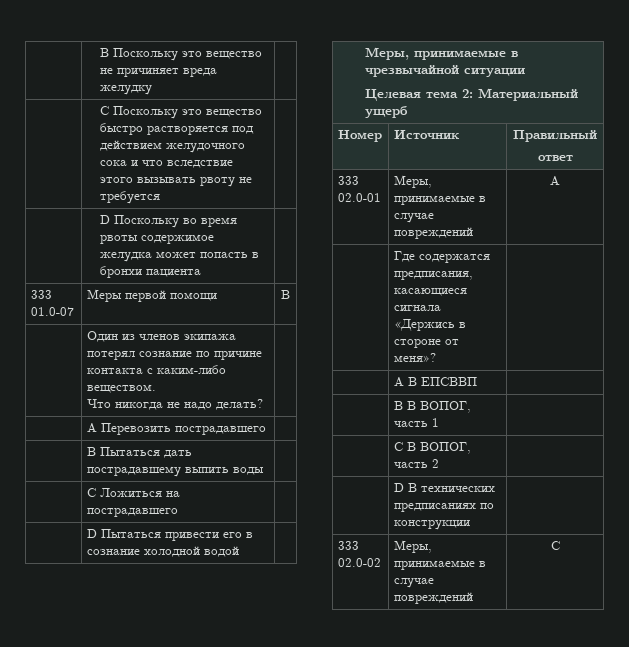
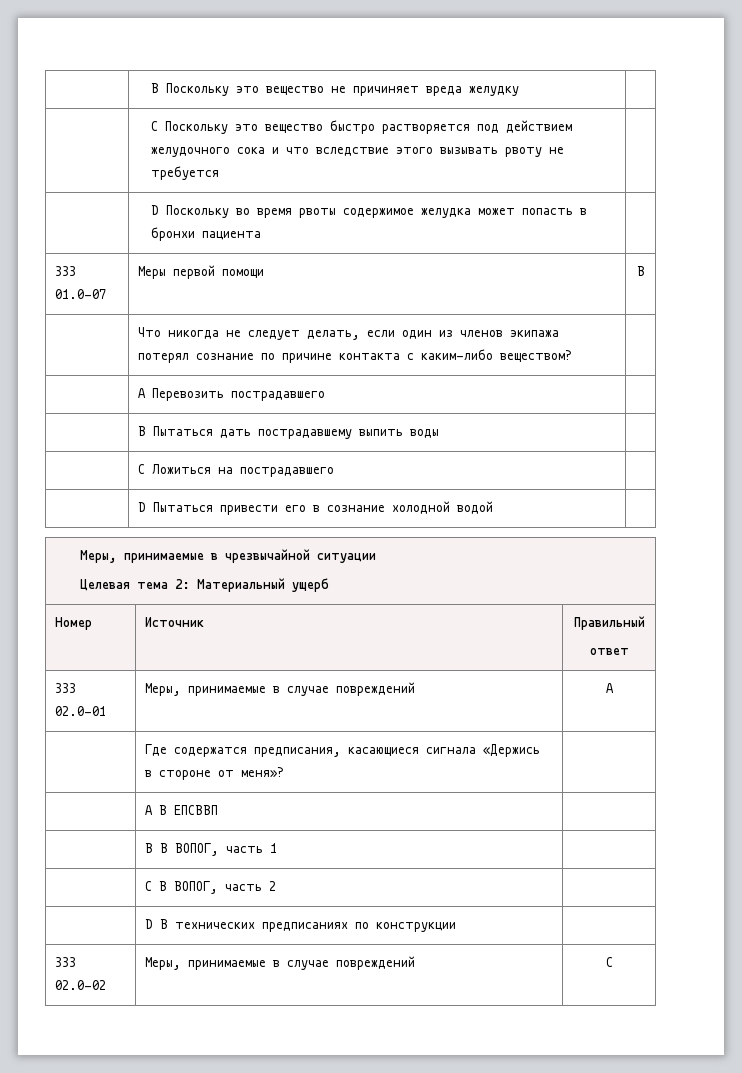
- | Один из членов экипажа потерял сознание по причине контакта с каким-либо веществом.
- Что никогда не надо делать? |
+ | Что никогда не следует делать, если один из членов экипажа потерял сознание по причине контакта с каким-либо веществом? |

